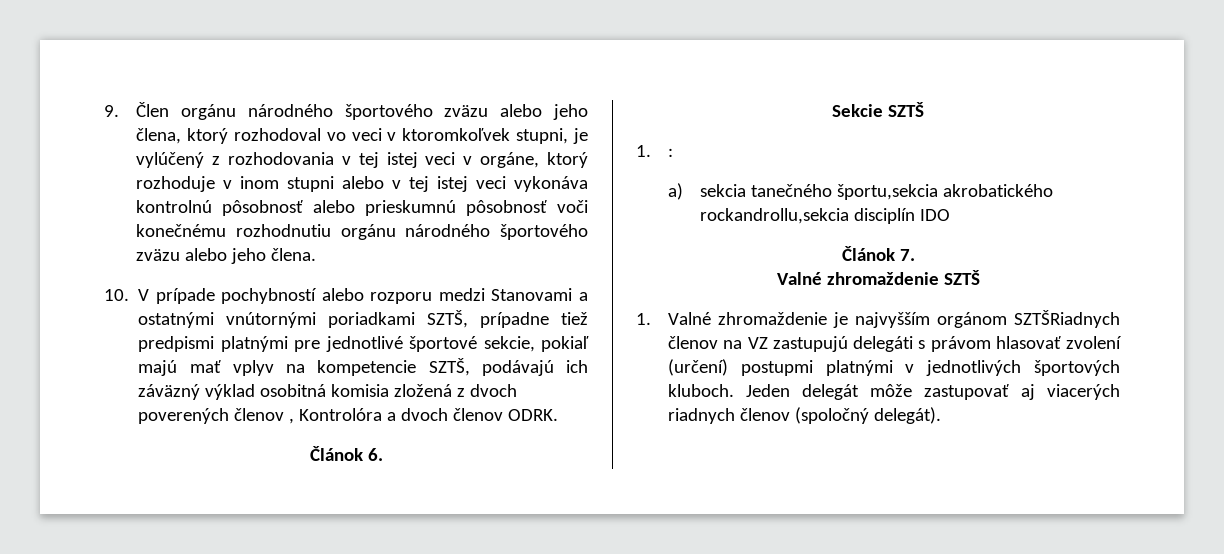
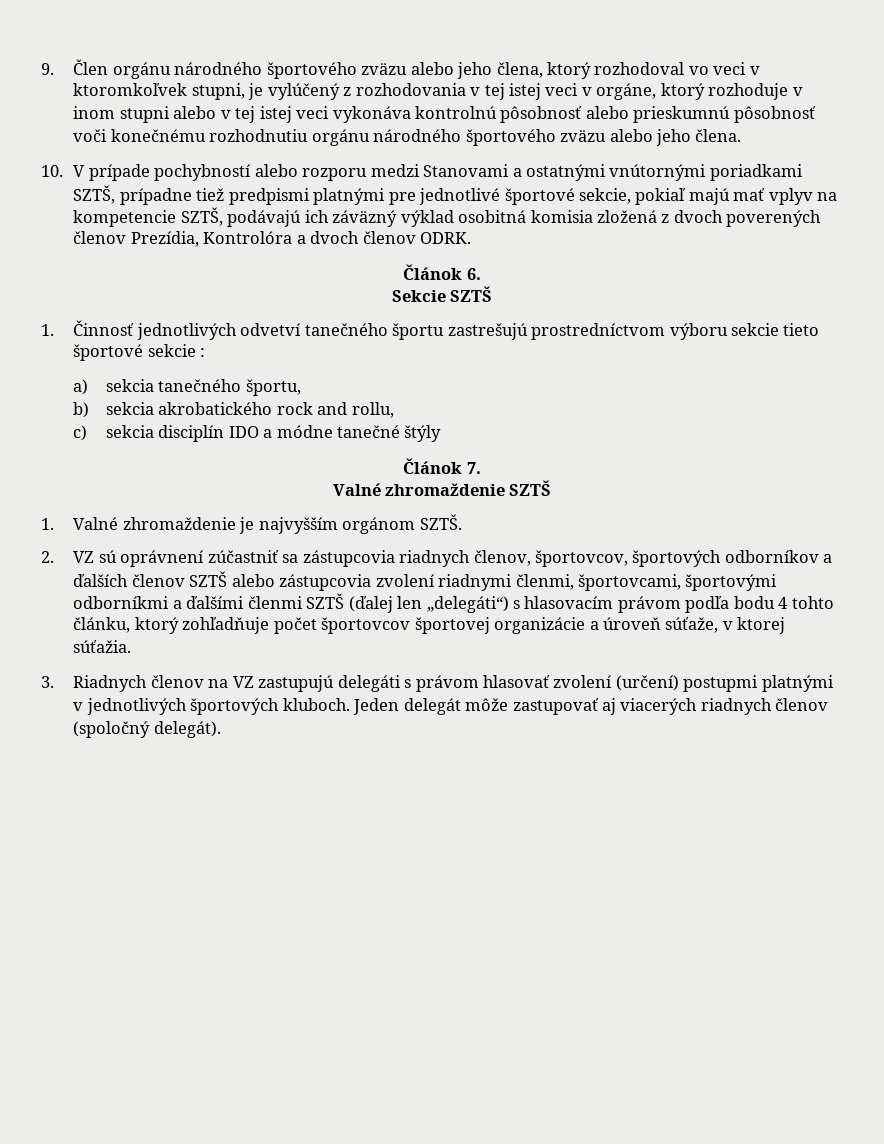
- 10. V prípade pochybností alebo rozporu medzi Stanovami a ostatnými vnútornými poriadkami SZTŠ, prípadne tiež predpismi platnými pre jednotlivé športové sekcie, pokiaľ majú mať vplyv na kompetencie SZTŠ, podávajú ich záväzný výklad osobitná komisia zložená z dvoch poverených členov , Kontrolóra a dvoch členov ODRK.
+ 10. V prípade pochybností alebo rozporu medzi Stanovami a ostatnými vnútornými poriadkami SZTŠ, prípadne tiež predpismi platnými pre jednotlivé športové sekcie, pokiaľ majú mať vplyv na kompetencie SZTŠ, podávajú ich záväzný výklad osobitná komisia zložená z dvoch poverených členov Prezídia, Kontrolóra a dvoch členov ODRK.
- 1. :
- a) sekcia tanečného športu,sekcia akrobatického rockandrollu,sekcia disciplín IDO
+ 1. Činnosť jednotlivých odvetví tanečného športu zastrešujú prostredníctvom výboru sekcie tieto športové sekcie :
+ a) sekcia tanečného športu,
+ b) sekcia akrobatického rock and rollu,
+ c) sekcia disciplín IDO a módne tanečné štýly
- 1. Valné zhromaždenie je najvyšším orgánom SZTŠRiadnych členov na VZ zastupujú delegáti s právom hlasovať zvolení (určení) postupmi platnými v jednotlivých športových kluboch.
+ 1. Valné zhromaždenie je najvyšším orgánom SZTŠ.
+ 2. VZ sú oprávnení zúčastniť sa zástupcovia riadnych členov, športovcov, športových odborníkov a ďalších členov SZTŠ alebo zástupcovia zvolení riadnymi členmi, športovcami, športovými odborníkmi a ďalšími členmi SZTŠ (ďalej len „delegáti“) s hlasovacím právom podľa bodu 4 tohto článku, ktorý zohľadňuje počet športovcov športovej organizácie a úroveň súťaže, v ktorej súťažia.
+ 3. Riadnych členov na VZ zastupujú delegáti s právom hlasovať zvolení (určení) postupmi platnými v jednotlivých športových kluboch.

